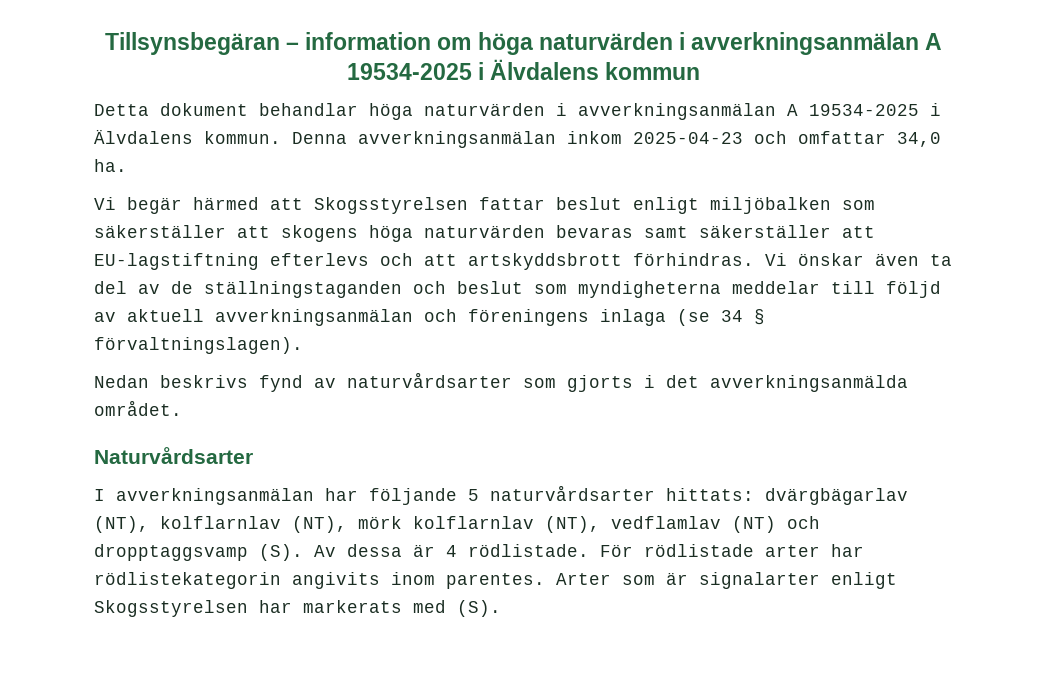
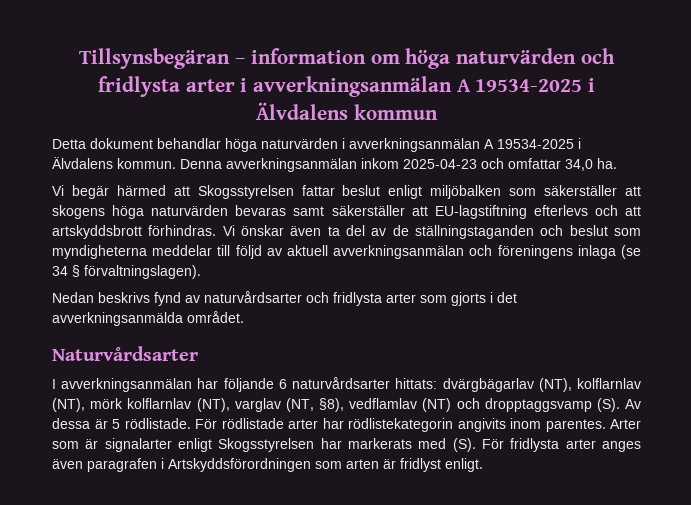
- Tillsynsbegäran – information om höga naturvärden i avverkningsanmälan A 19534-2025 i Älvdalens kommun
+ Tillsynsbegäran – information om höga naturvärden och fridlysta arter i avverkningsanmälan A 19534-2025 i Älvdalens kommun
- Nedan beskrivs fynd av naturvårdsarter som gjorts i det avverkningsanmälda området.
+ Nedan beskrivs fynd av naturvårdsarter och fridlysta arter som gjorts i det avverkningsanmälda området.
- I avverkningsanmälan har följande 5 naturvårdsarter hittats: dvärgbägarlav (NT), kolflarnlav (NT), mörk kolflarnlav (NT), vedflamlav (NT) och dropptaggsvamp (S). Av dessa är 4 rödlistade.
+ I avverkningsanmälan har följande 6 naturvårdsarter hittats: dvärgbägarlav (NT), kolflarnlav (NT), mörk kolflarnlav (NT), varglav (NT, §8), vedflamlav (NT) och dropptaggsvamp (S). Av dessa är 5 rödlistade.
- Arter som är signalarter enligt Skogsstyrelsen har markerats med (S).
+ Arter som är signalarter enligt Skogsstyrelsen har markerats med (S). För fridlysta arter anges även paragrafen i Artskyddsförordningen som arten är fridlyst enligt.

